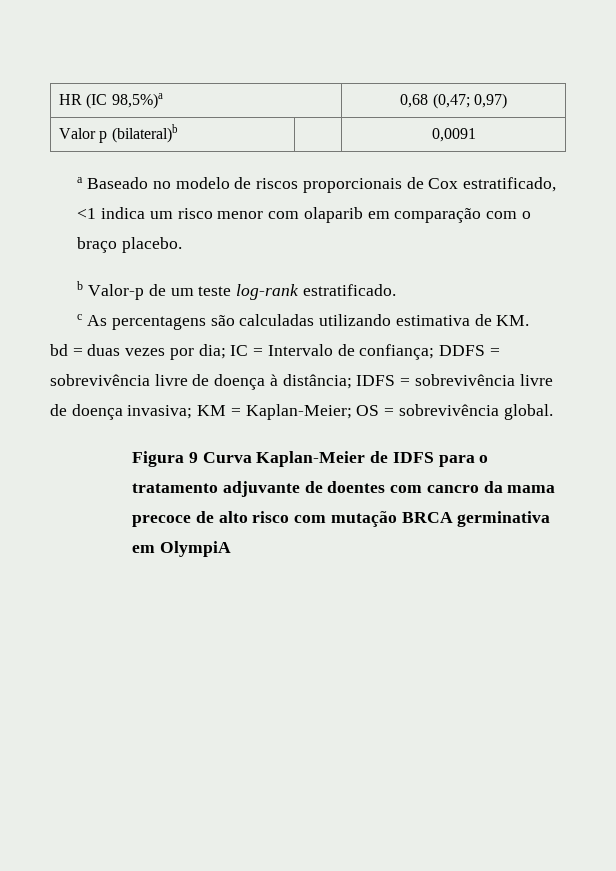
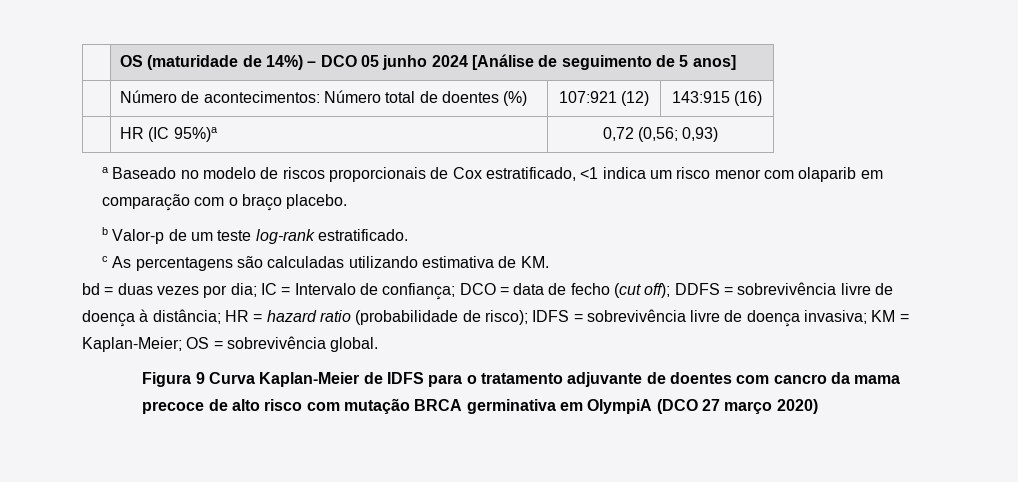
- HR (IC 98,5%)a | 0,68 (0,47; 0,97)
- Valor p (bilateral)b | | 0,0091
+ | OS (maturidade de 14%) – DCO 05 junho 2024 [Análise de seguimento de 5 anos]
+ | Número de acontecimentos: Número total de doentes (%) | 107:921 (12) | 143:915 (16)
+ | HR (IC 95%)a | 0,72 (0,56; 0,93)
- bd = duas vezes por dia; IC = Intervalo de confiança; DDFS = sobrevivência livre de doença à distância; IDFS = sobrevivência livre de doença invasiva; KM = Kaplan-Meier; OS = sobrevivência global.
+ bd = duas vezes por dia; IC = Intervalo de confiança; DCO = data de fecho (cut off); DDFS = sobrevivência livre de doença à distância; HR = hazard ratio (probabilidade de risco); IDFS = sobrevivência livre de doença invasiva; KM = Kaplan-Meier; OS = sobrevivência global.
- Figura 9 Curva Kaplan-Meier de IDFS para o tratamento adjuvante de doentes com cancro da mama precoce de alto risco com mutação BRCA germinativa em OlympiA
+ Figura 9 Curva Kaplan-Meier de IDFS para o tratamento adjuvante de doentes com cancro da mama precoce de alto risco com mutação BRCA germinativa em OlympiA (DCO 27 março 2020)

